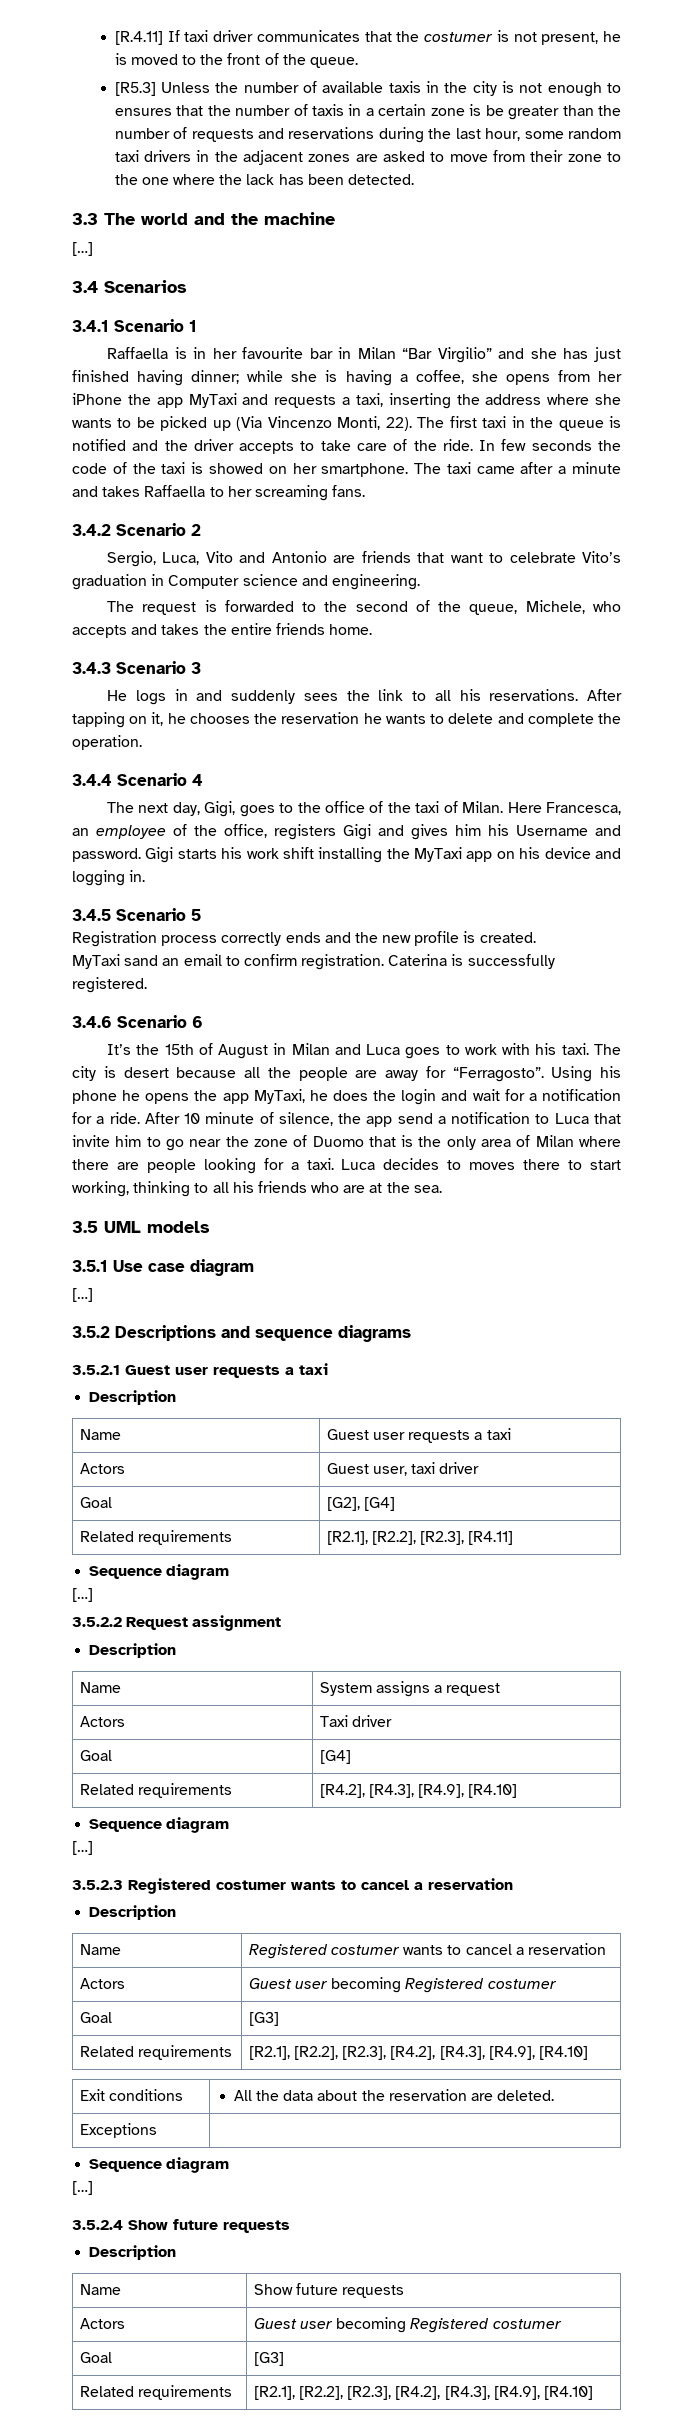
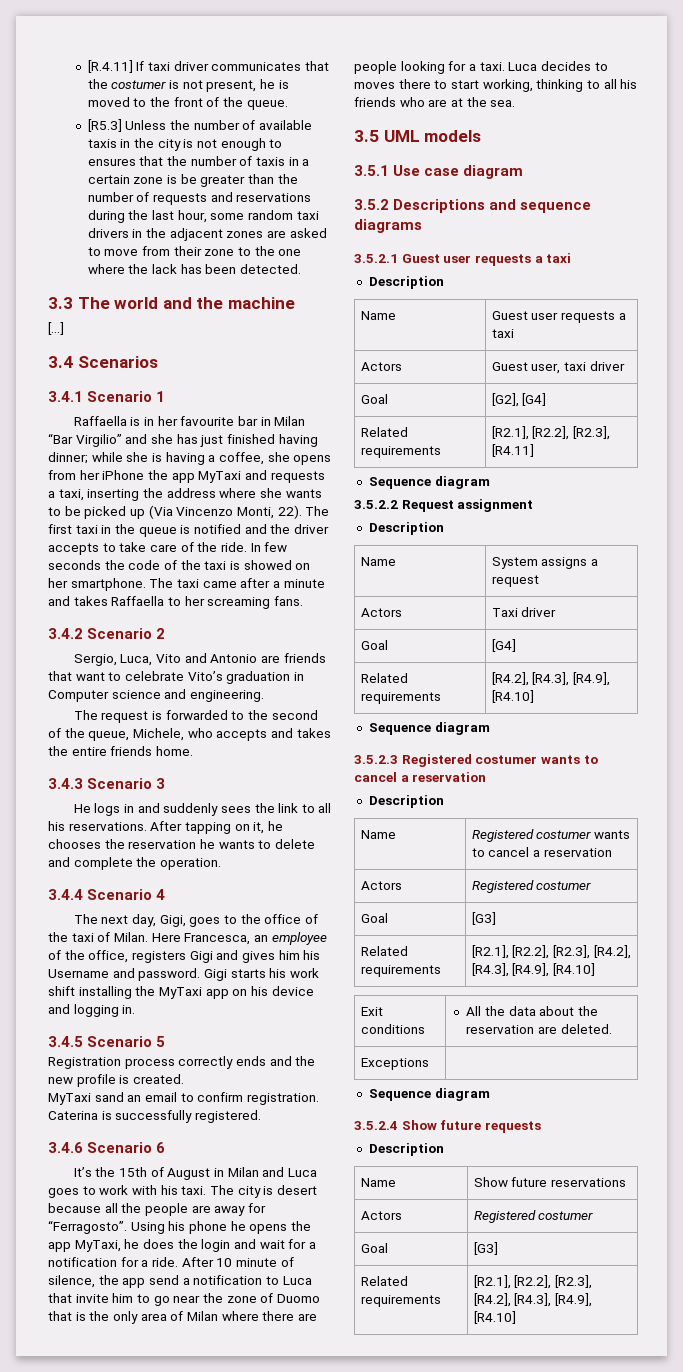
  3.5.1 Use case diagram
- […]
  Related requirements | [R2.1], [R2.2], [R2.3], [R4.11]
  Sequence diagram
- […]
  Related requirements | [R4.2], [R4.3], [R4.9], [R4.10]
  Sequence diagram
- […]
  Name | Registered costumer wants to cancel a reservation
- Actors | Guest user becoming Registered costumer
+ Actors | Registered costumer
  Exceptions |
  Sequence diagram
- […]
- Name | Show future requests
- Actors | Guest user becoming Registered costumer
+ Name | Show future reservations
+ Actors | Registered costumer

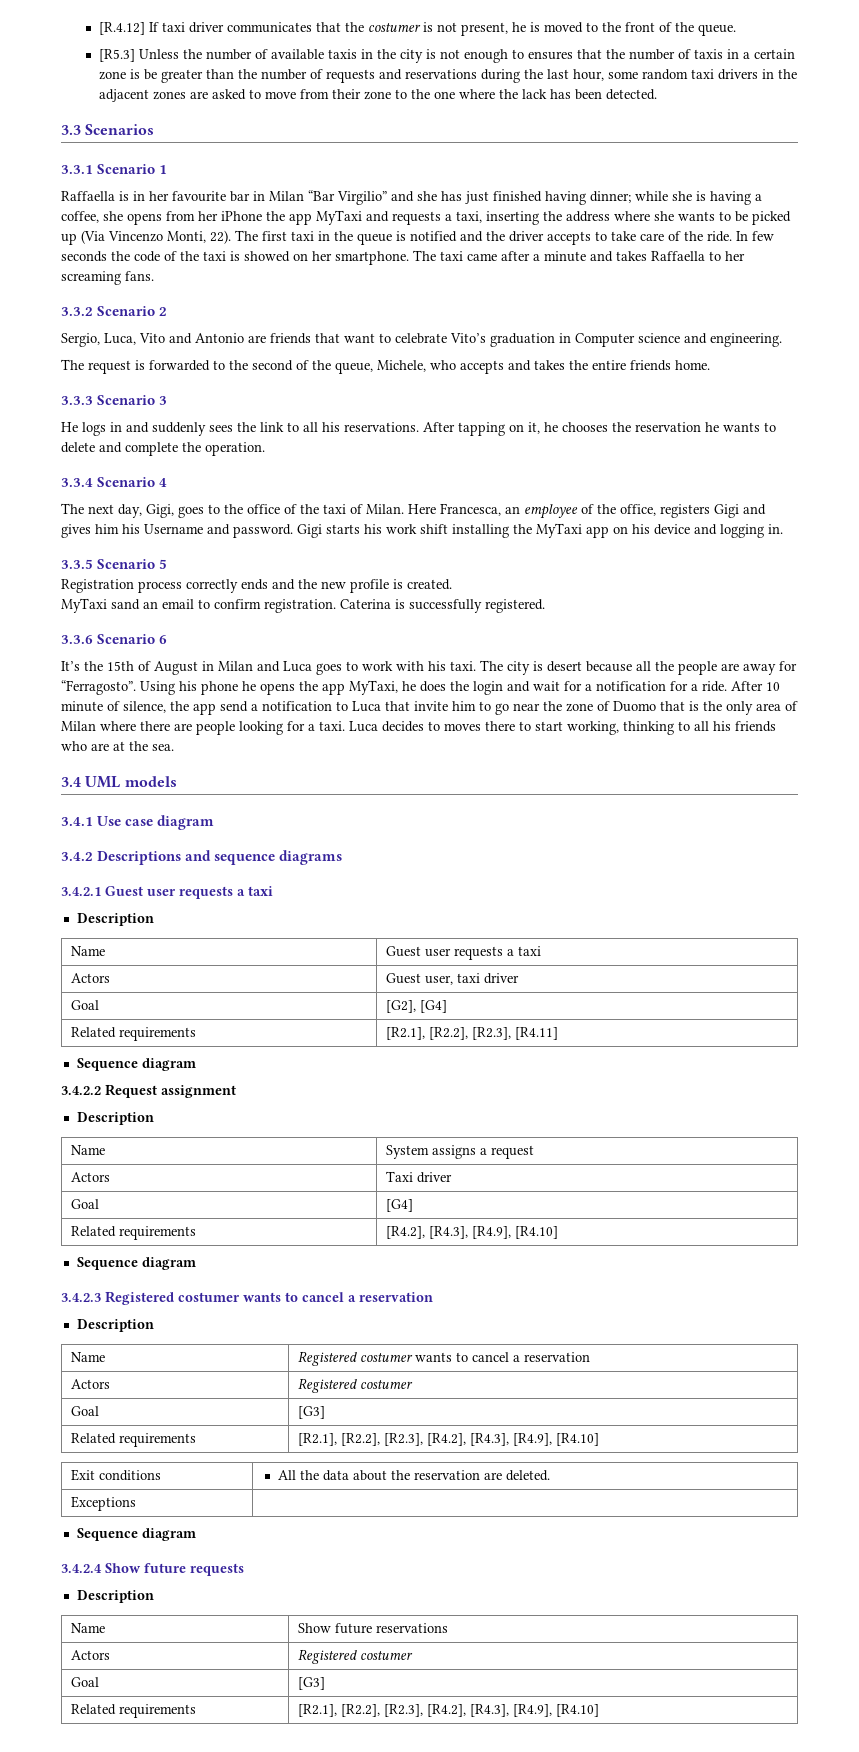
- [R.4.11] If taxi driver communicates that the costumer is not present, he is moved to the front of the queue.
+ [R.4.12] If taxi driver communicates that the costumer is not present, he is moved to the front of the queue.
- 3.3 The world and the machine
- […]
- 3.4 Scenarios
+ 3.3 Scenarios
- 3.4.1 Scenario 1
+ 3.3.1 Scenario 1
- 3.4.2 Scenario 2
+ 3.3.2 Scenario 2
- 3.4.3 Scenario 3
+ 3.3.3 Scenario 3
- 3.4.4 Scenario 4
+ 3.3.4 Scenario 4
- 3.4.5 Scenario 5
+ 3.3.5 Scenario 5
- 3.4.6 Scenario 6
+ 3.3.6 Scenario 6
- 3.5 UML models
+ 3.4 UML models
- 3.5.1 Use case diagram
+ 3.4.1 Use case diagram
- 3.5.2 Descriptions and sequence diagrams
+ 3.4.2 Descriptions and sequence diagrams
- 3.5.2.1 Guest user requests a taxi
+ 3.4.2.1 Guest user requests a taxi
- 3.5.2.2 Request assignment
+ 3.4.2.2 Request assignment
- 3.5.2.3 Registered costumer wants to cancel a reservation
+ 3.4.2.3 Registered costumer wants to cancel a reservation
- 3.5.2.4 Show future requests
+ 3.4.2.4 Show future requests

